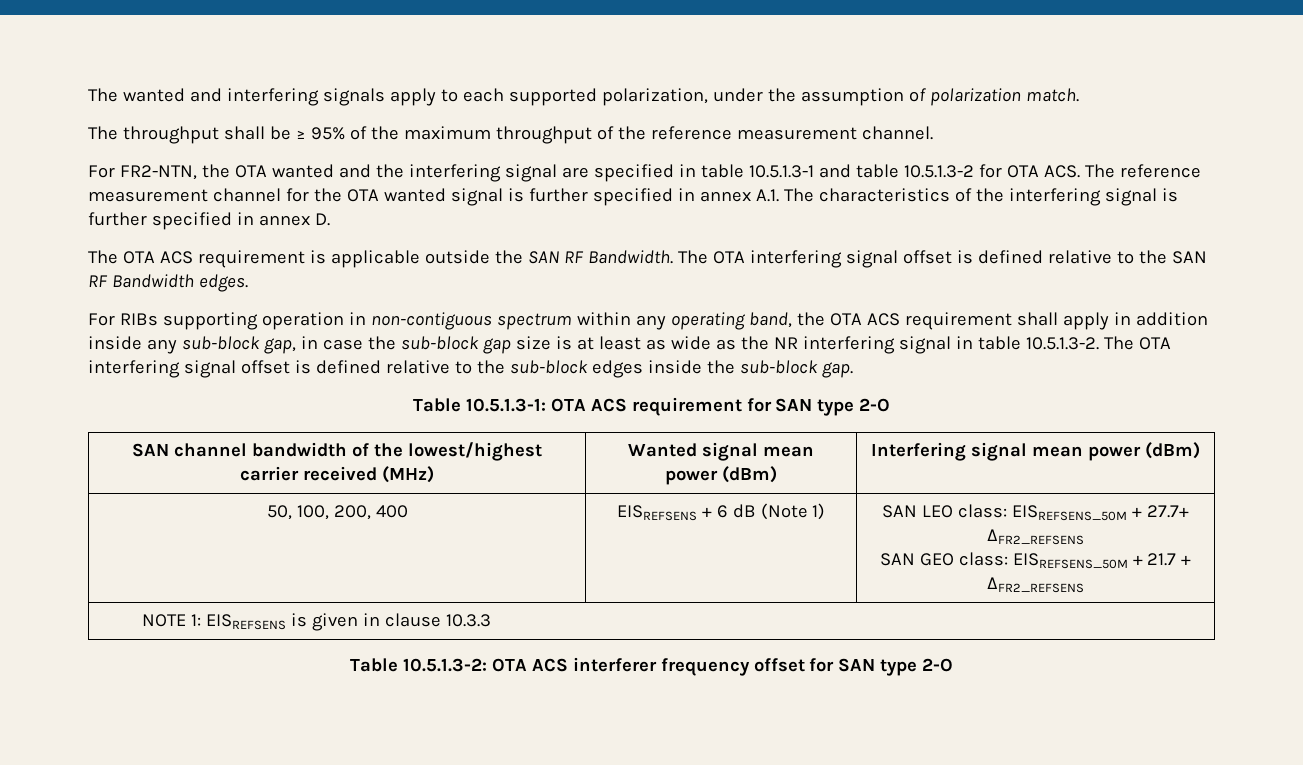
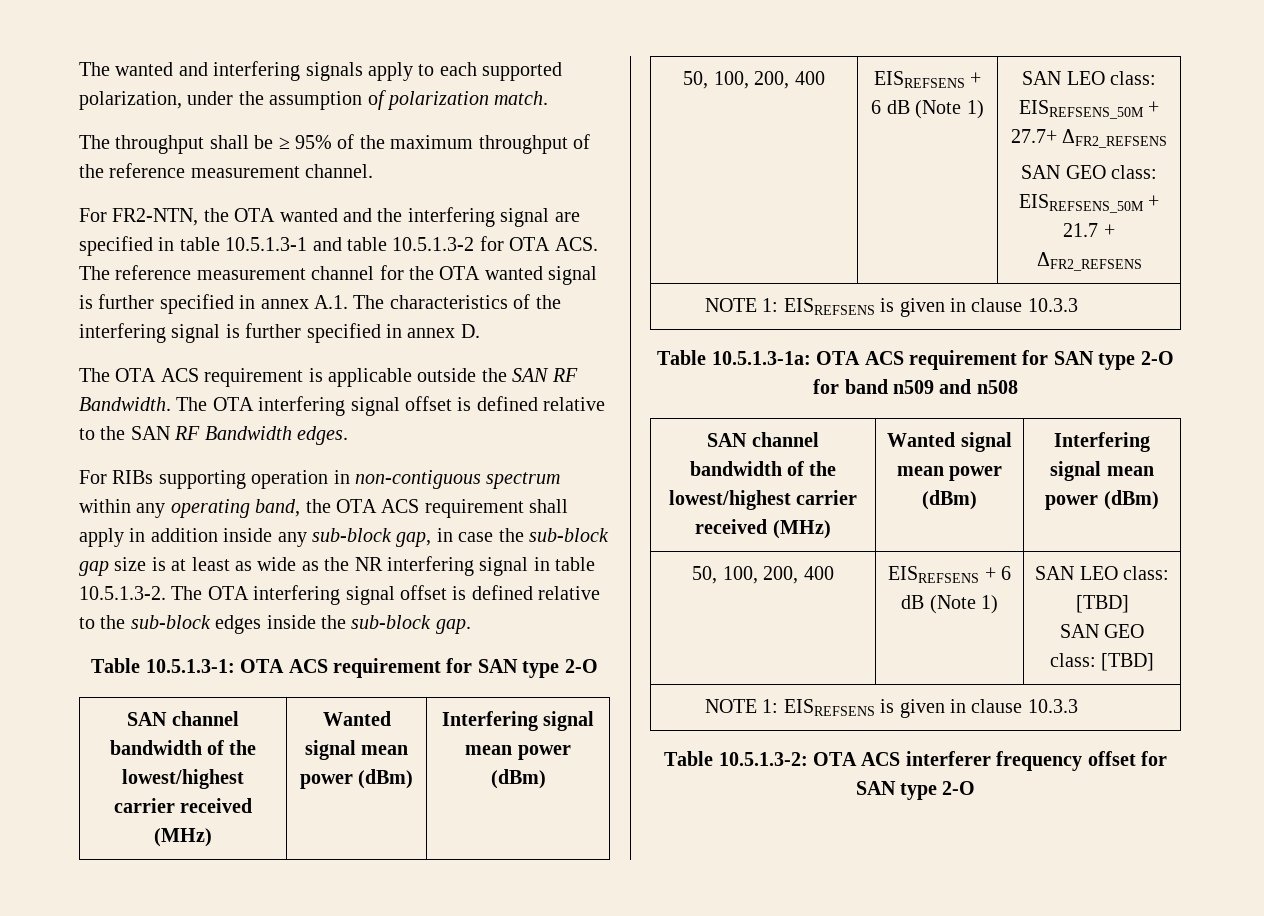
+ Table 10.5.1.3-1a: OTA ACS requirement for SAN type 2-O for band n509 and n508
+ SAN channel bandwidth of the lowest/highest carrier received (MHz) | Wanted signal mean power (dBm) | Interfering signal mean power (dBm)
+ 50, 100, 200, 400 | EISREFSENS + 6 dB (Note 1) | SAN LEO class: [TBD]
+ SAN GEO class: [TBD]
+ NOTE 1: EISREFSENS is given in clause 10.3.3

